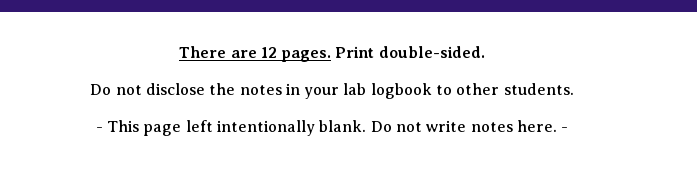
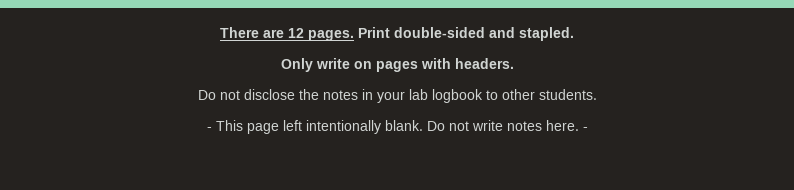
- Print double-sided.
+ Print double-sided and stapled.
+ Only write on pages with headers.

